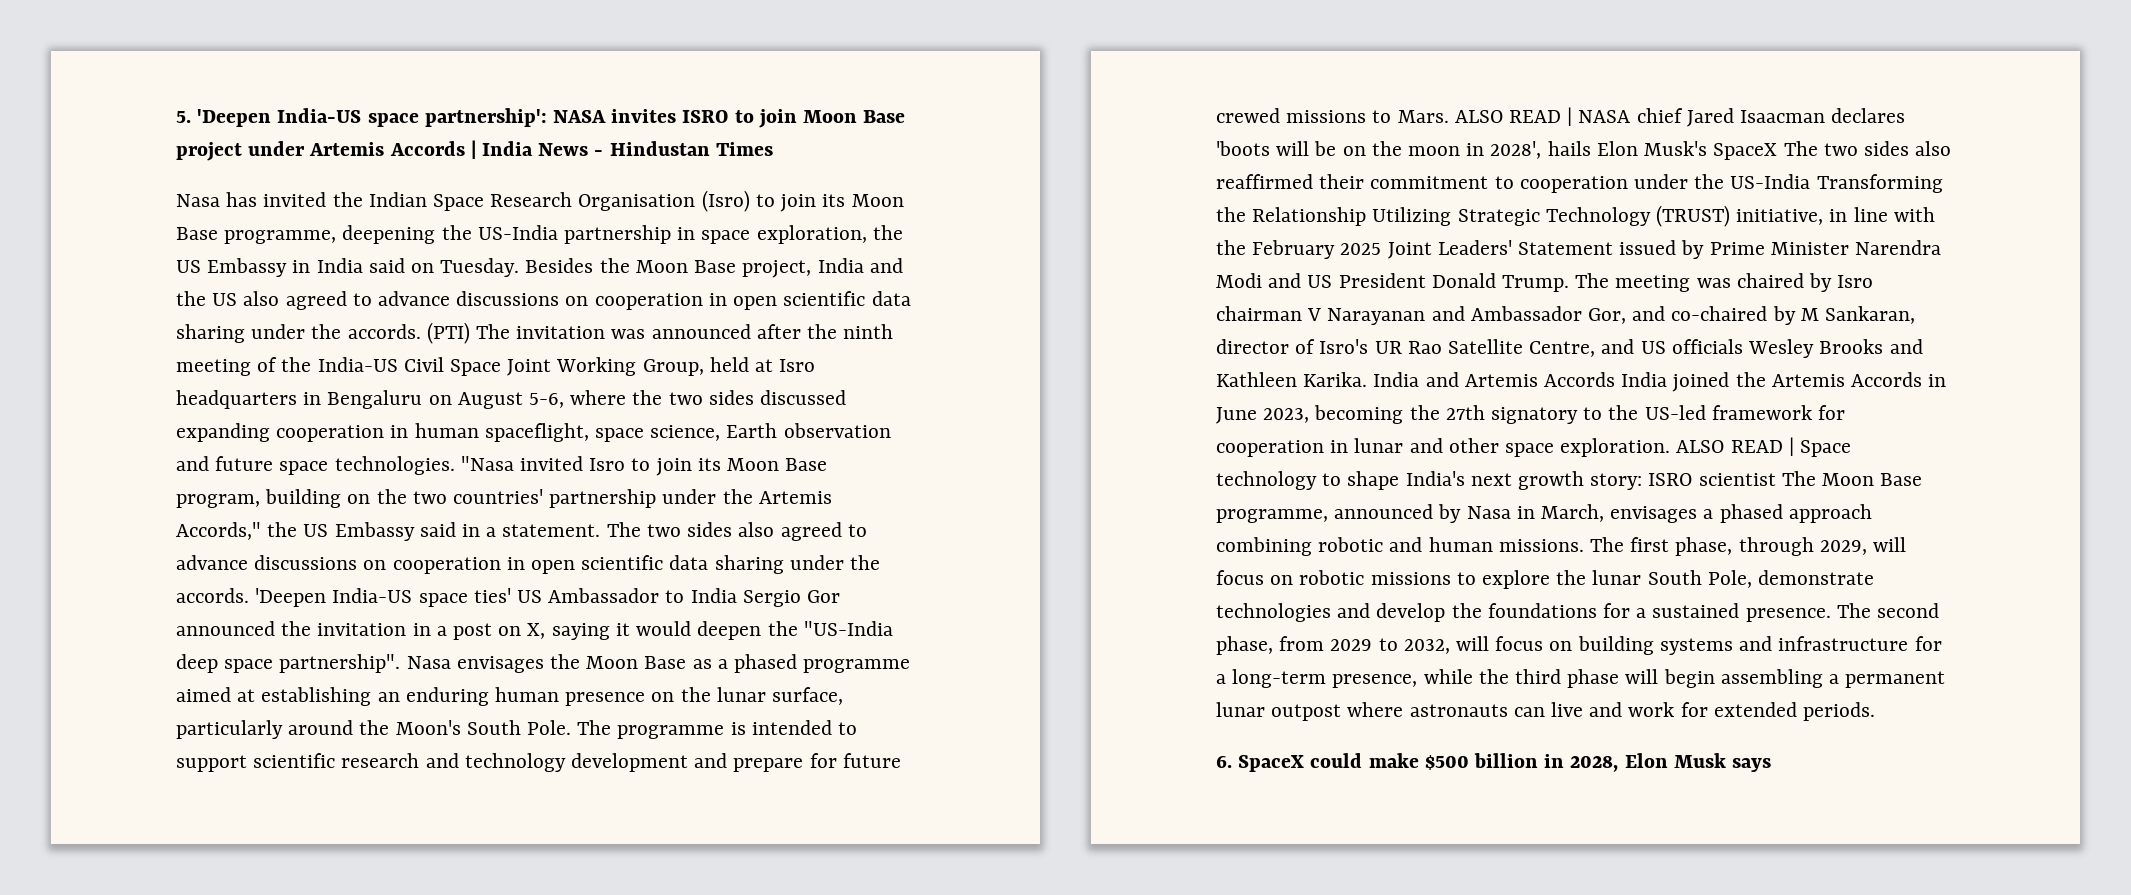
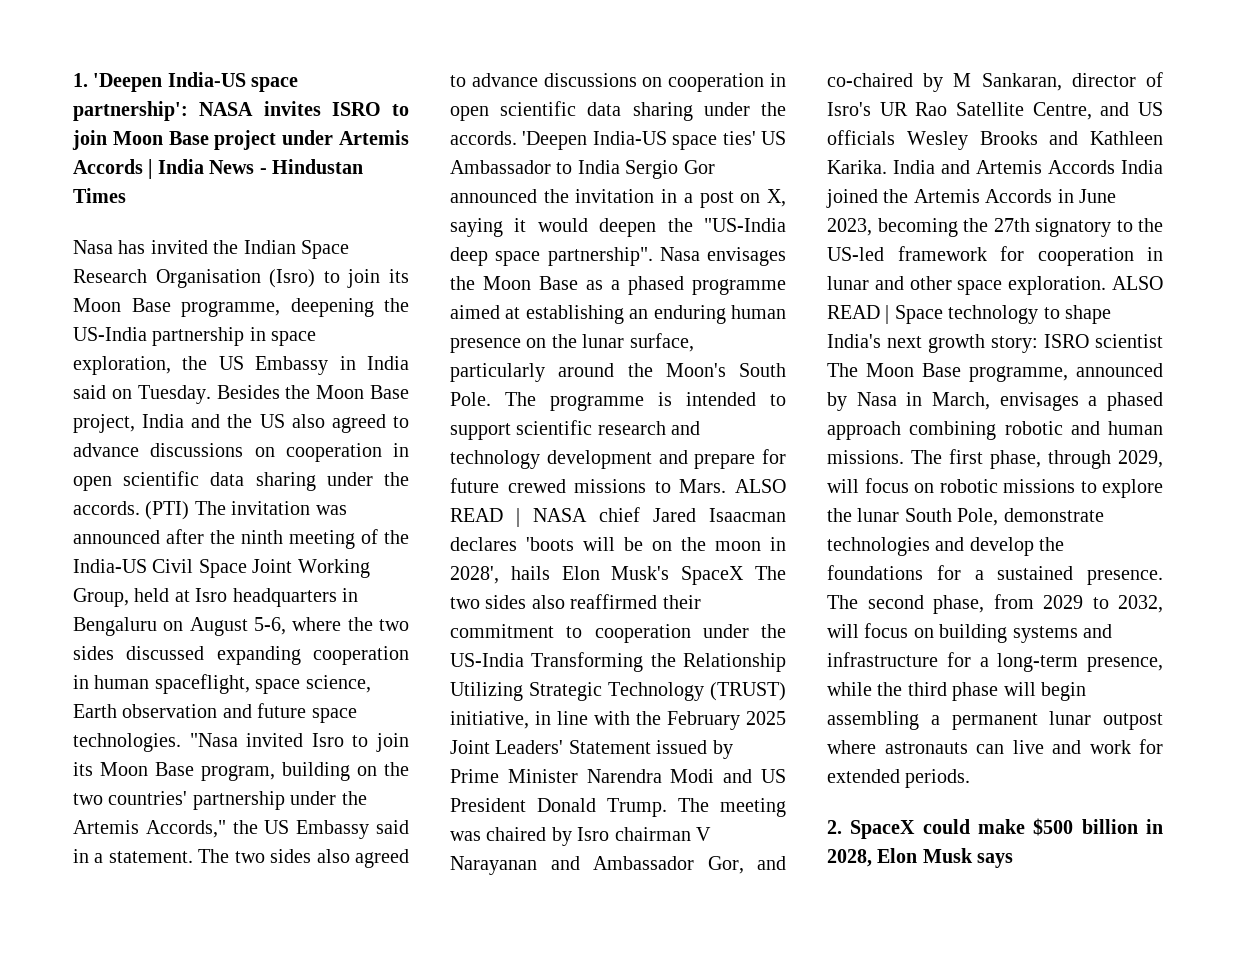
- 5. 'Deepen India-US space partnership': NASA invites ISRO to join Moon Base project under Artemis Accords | India News - Hindustan Times
+ 1. 'Deepen India-US space partnership': NASA invites ISRO to join Moon Base project under Artemis Accords | India News - Hindustan Times
- 6. SpaceX could make $500 billion in 2028, Elon Musk says
+ 2. SpaceX could make $500 billion in 2028, Elon Musk says

